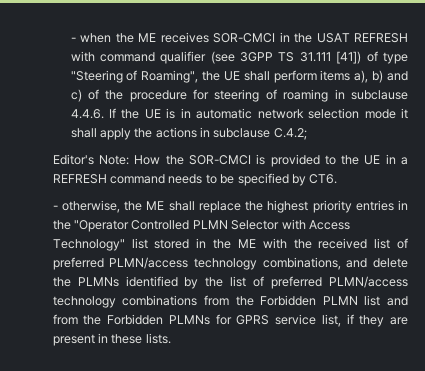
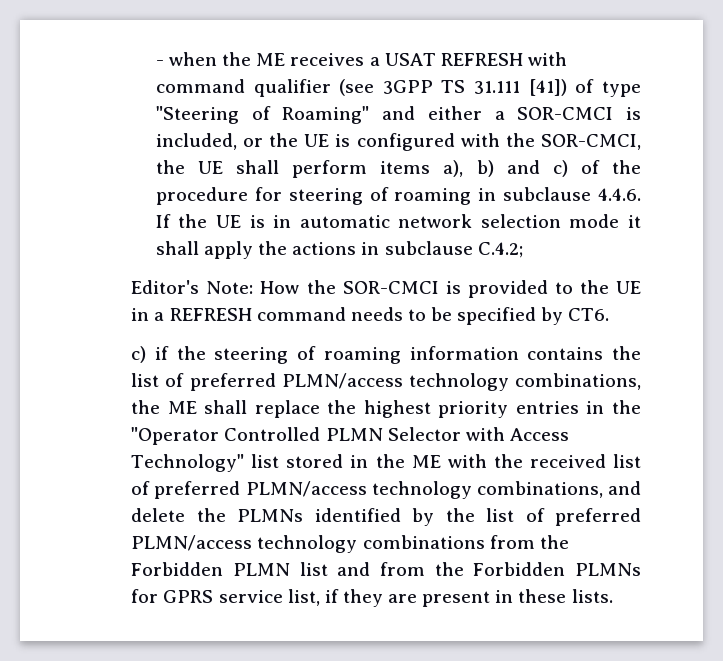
- - when the ME receives SOR-CMCI in the USAT REFRESH with command qualifier (see 3GPP TS 31.111 [41]) of type "Steering of Roaming", the UE shall perform items a), b) and c) of the procedure for steering of roaming in subclause 4.4.6. If the UE is in automatic network selection mode it shall apply the actions in subclause C.4.2;
+ - when the ME receives a USAT REFRESH with command qualifier (see 3GPP TS 31.111 [41]) of type "Steering of Roaming" and either a SOR-CMCI is included, or the UE is configured with the SOR-CMCI, the UE shall perform items a), b) and c) of the procedure for steering of roaming in subclause 4.4.6. If the UE is in automatic network selection mode it shall apply the actions in subclause C.4.2;
- - otherwise, the ME shall replace the highest priority entries in the "Operator Controlled PLMN Selector with Access Technology" list stored in the ME with the received list of preferred PLMN/access technology combinations, and delete the PLMNs identified by the list of preferred PLMN/access technology combinations from the Forbidden PLMN list and from the Forbidden PLMNs for GPRS service list, if they are present in these lists.
+ c) if the steering of roaming information contains the list of preferred PLMN/access technology combinations, the ME shall replace the highest priority entries in the "Operator Controlled PLMN Selector with Access Technology" list stored in the ME with the received list of preferred PLMN/access technology combinations, and delete the PLMNs identified by the list of preferred PLMN/access technology combinations from the Forbidden PLMN list and from the Forbidden PLMNs for GPRS service list, if they are present in these lists.

